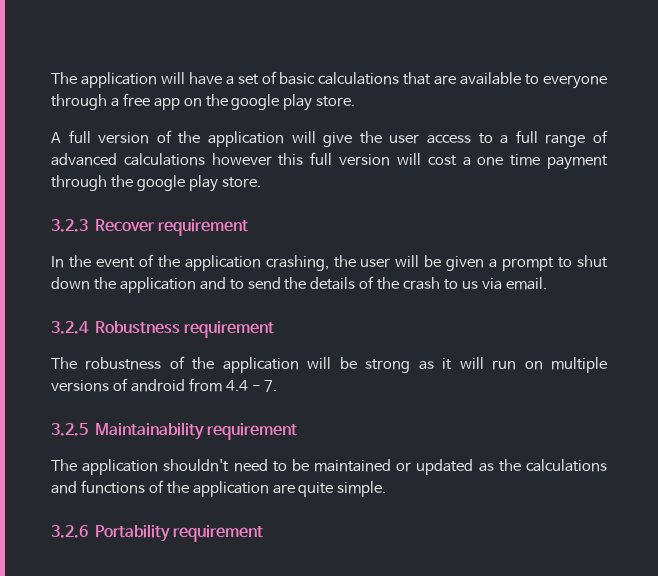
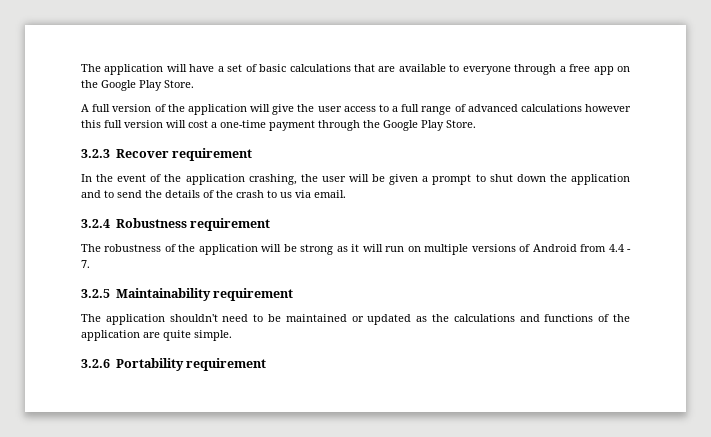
- The application will have a set of basic calculations that are available to everyone through a free app on the google play store.
+ The application will have a set of basic calculations that are available to everyone through a free app on the Google Play Store.
- A full version of the application will give the user access to a full range of advanced calculations however this full version will cost a one time payment through the google play store.
+ A full version of the application will give the user access to a full range of advanced calculations however this full version will cost a one-time payment through the Google Play Store.
- The robustness of the application will be strong as it will run on multiple versions of android from 4.4 - 7.
+ The robustness of the application will be strong as it will run on multiple versions of Android from 4.4 - 7.

